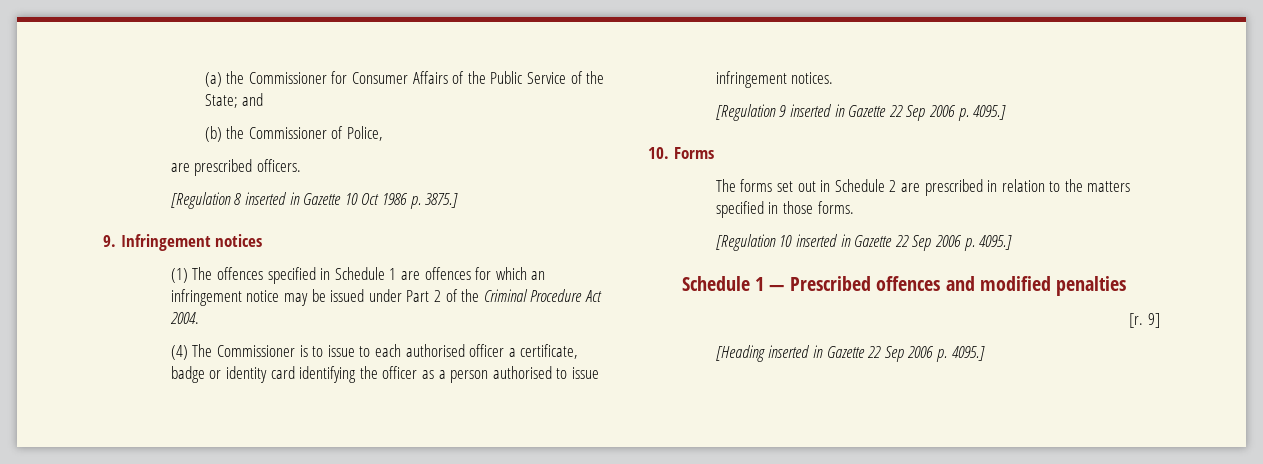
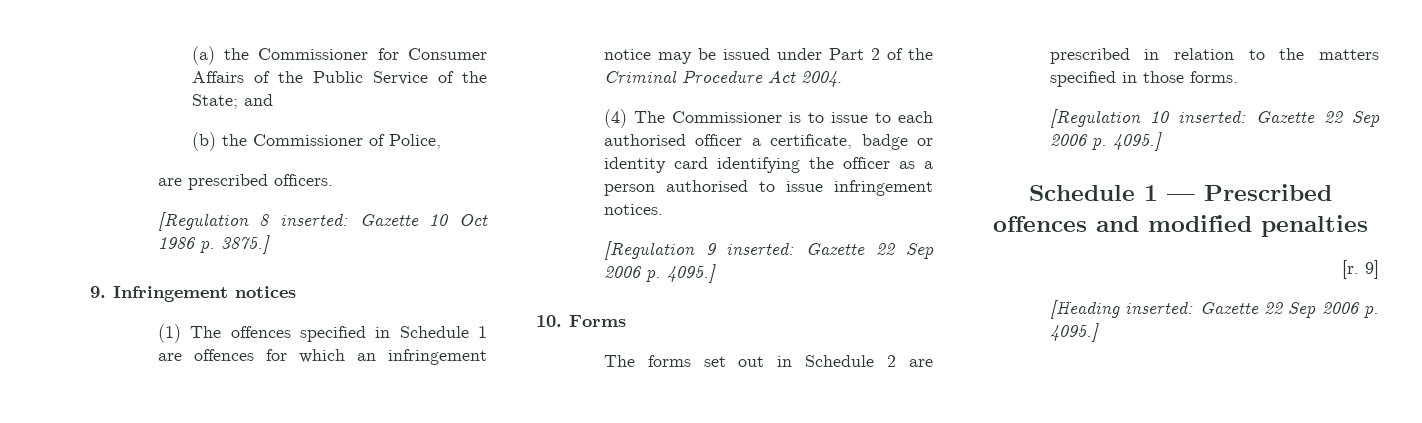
- [Regulation 8 inserted in Gazette 10 Oct 1986 p. 3875.]
+ [Regulation 8 inserted: Gazette 10 Oct 1986 p. 3875.]
- [Regulation 9 inserted in Gazette 22 Sep 2006 p. 4095.]
+ [Regulation 9 inserted: Gazette 22 Sep 2006 p. 4095.]
- [Regulation 10 inserted in Gazette 22 Sep 2006 p. 4095.]
+ [Regulation 10 inserted: Gazette 22 Sep 2006 p. 4095.]
- [Heading inserted in Gazette 22 Sep 2006 p. 4095.]
+ [Heading inserted: Gazette 22 Sep 2006 p. 4095.]

